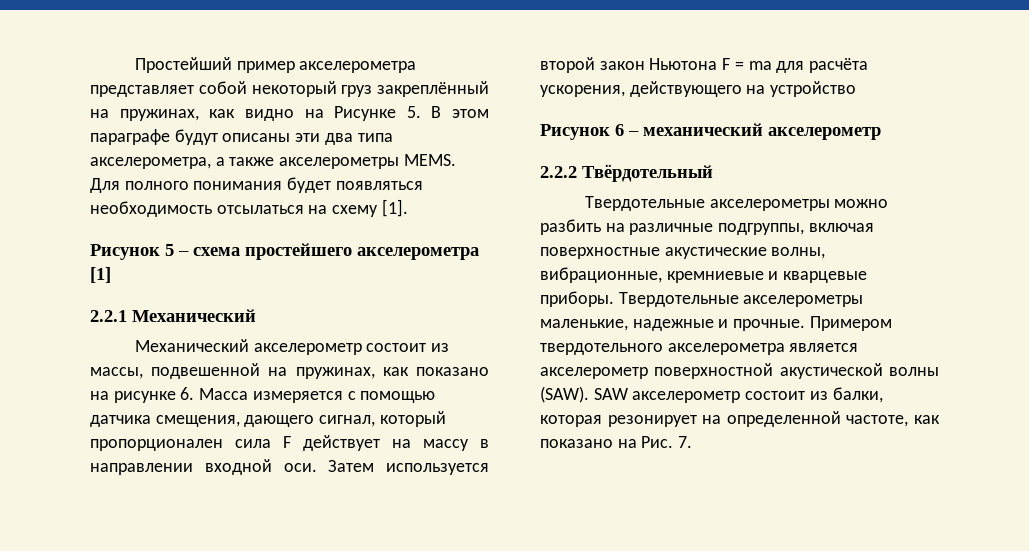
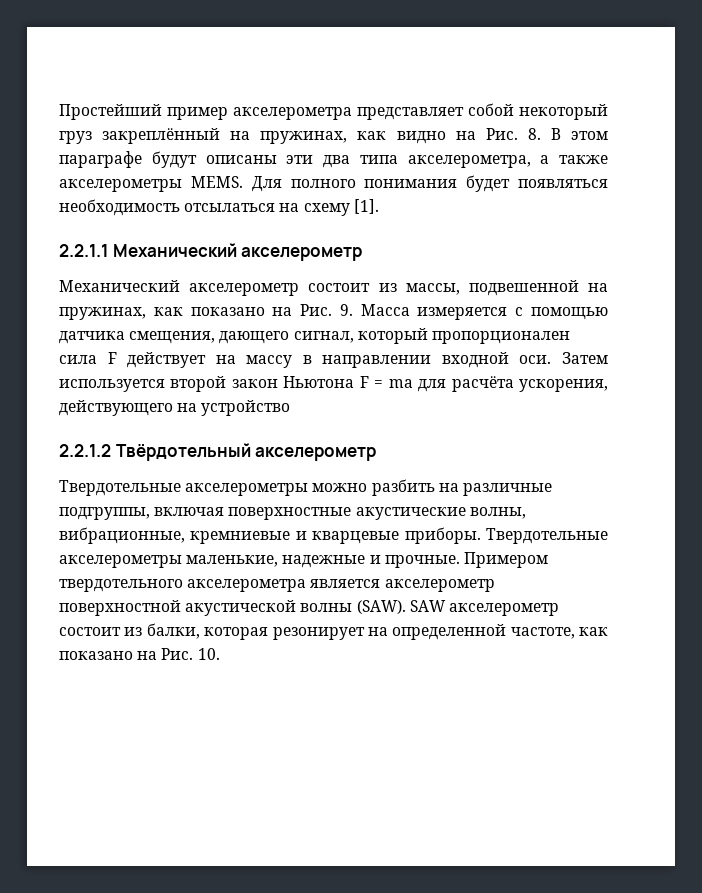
- Простейший пример акселерометра представляет собой некоторый груз закреплённый на пружинах, как видно на Рисунке 5. В этом параграфе будут описаны эти два типа акселерометра, а также акселерометры MEMS.
+ Простейший пример акселерометра представляет собой некоторый груз закреплённый на пружинах, как видно на Рис. 8. В этом параграфе будут описаны эти два типа акселерометра, а также акселерометры MEMS.
- Рисунок 5 – схема простейшего акселерометра [1]
- 2.2.1 Механический
+ 2.2.1.1 Механический акселерометр
- Механический акселерометр состоит из массы, подвешенной на пружинах, как показано на рисунке 6. Масса измеряется с помощью датчика смещения, дающего сигнал, который пропорционален сила F действует на массу в направлении входной оси.
+ Механический акселерометр состоит из массы, подвешенной на пружинах, как показано на Рис. 9. Масса измеряется с помощью датчика смещения, дающего сигнал, который пропорционален сила F действует на массу в направлении входной оси.
- Рисунок 6 – механический акселерометр
- 2.2.2 Твёрдотельный
+ 2.2.1.2 Твёрдотельный акселерометр
- SAW акселерометр состоит из балки, которая резонирует на определенной частоте, как показано на Рис. 7.
+ SAW акселерометр состоит из балки, которая резонирует на определенной частоте, как показано на Рис. 10.

